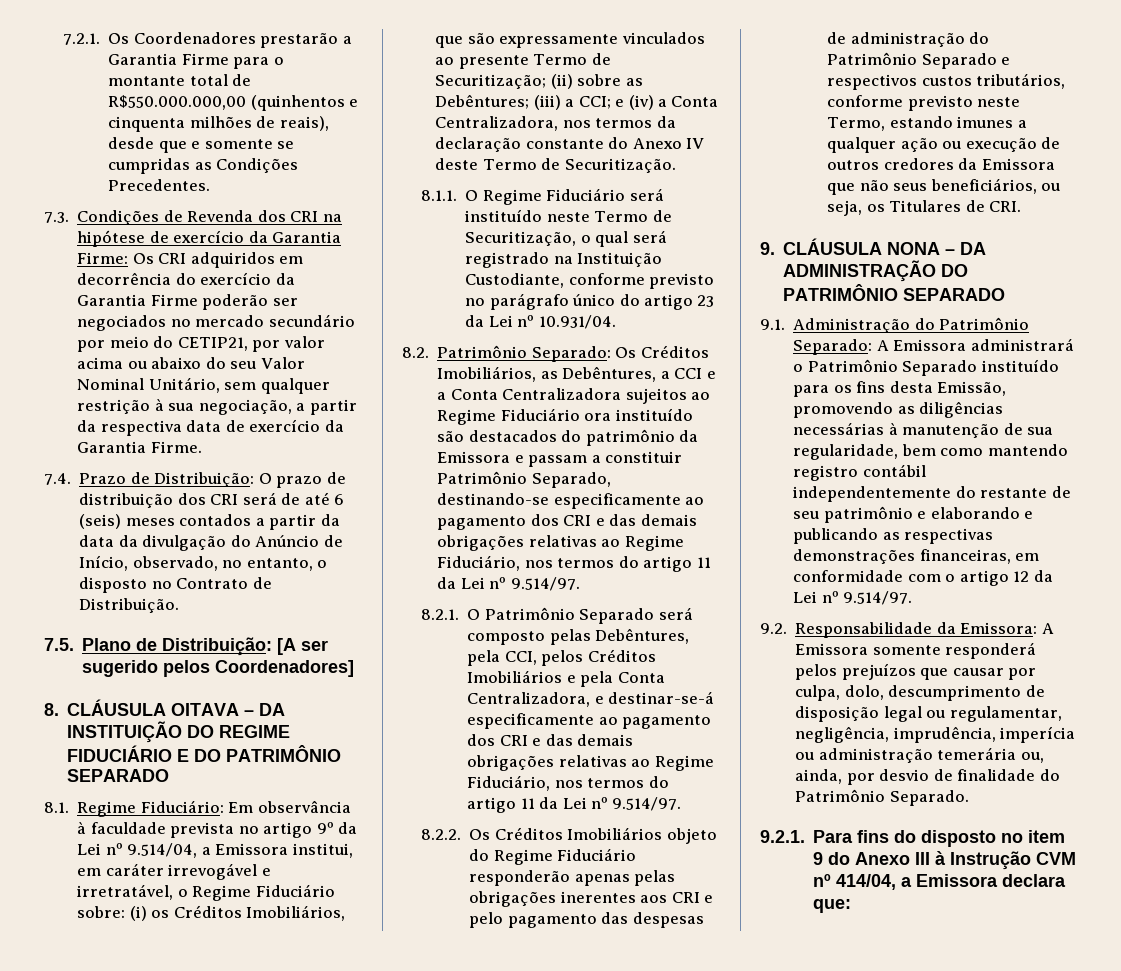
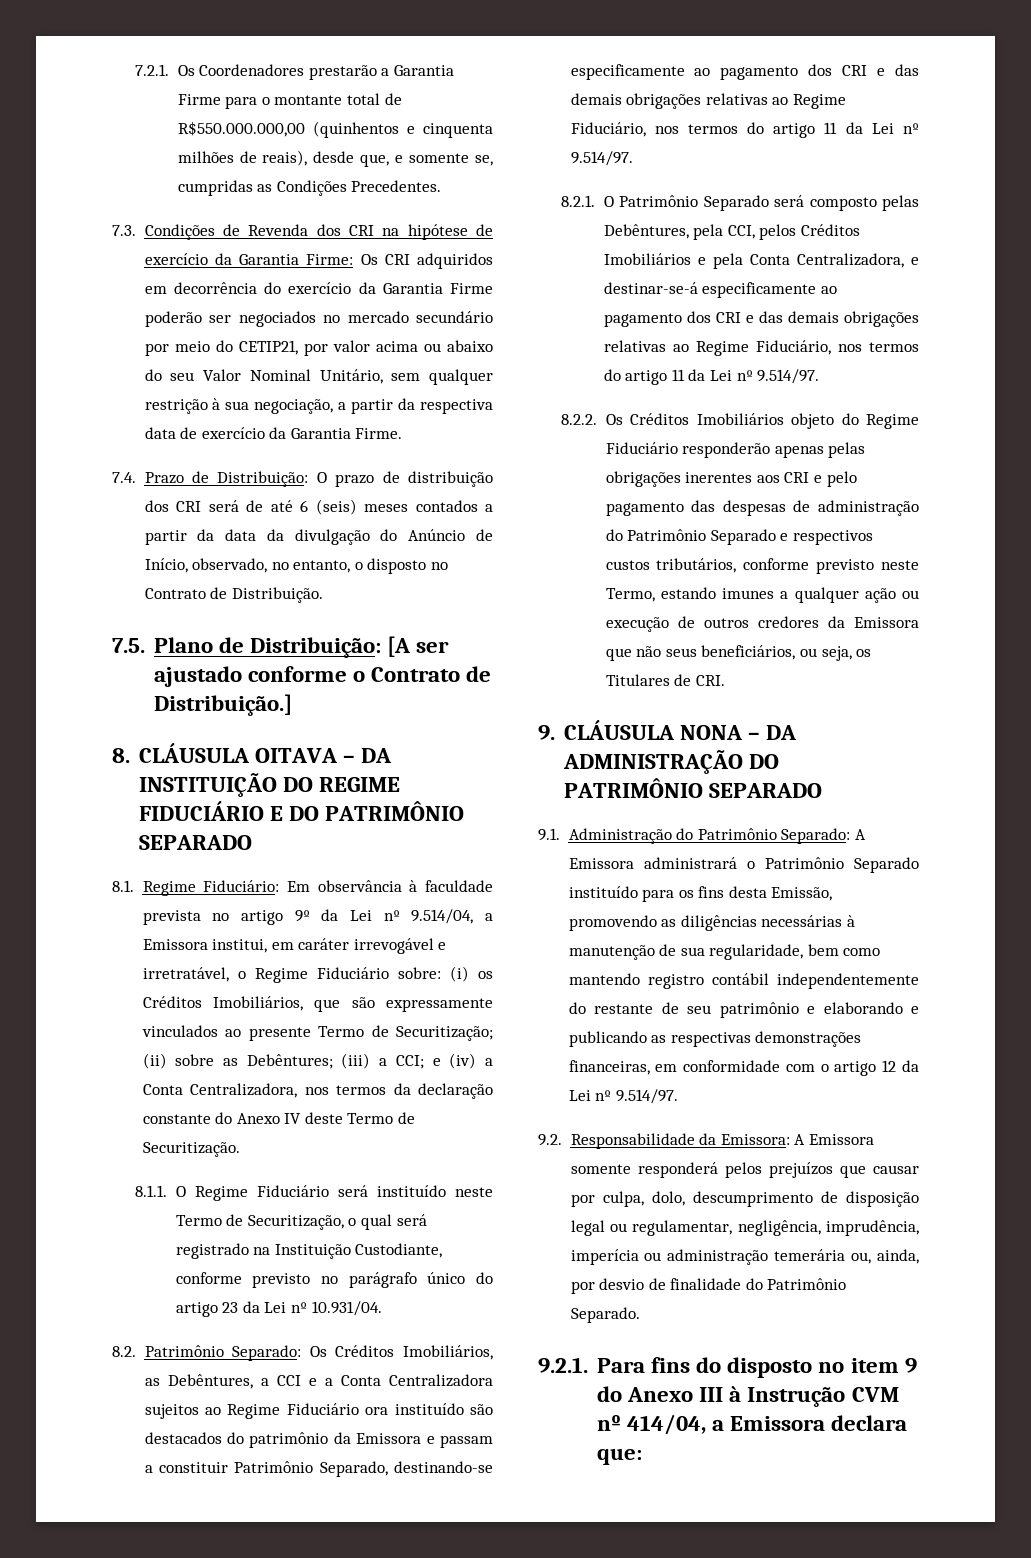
- 7.2.1. Os Coordenadores prestarão a Garantia Firme para o montante total de R$550.000.000,00 (quinhentos e cinquenta milhões de reais), desde que e somente se cumpridas as Condições Precedentes.
+ 7.2.1. Os Coordenadores prestarão a Garantia Firme para o montante total de R$550.000.000,00 (quinhentos e cinquenta milhões de reais), desde que, e somente se, cumpridas as Condições Precedentes.
- 7.5. Plano de Distribuição: [A ser sugerido pelos Coordenadores]
+ 7.5. Plano de Distribuição: [A ser ajustado conforme o Contrato de Distribuição.]

